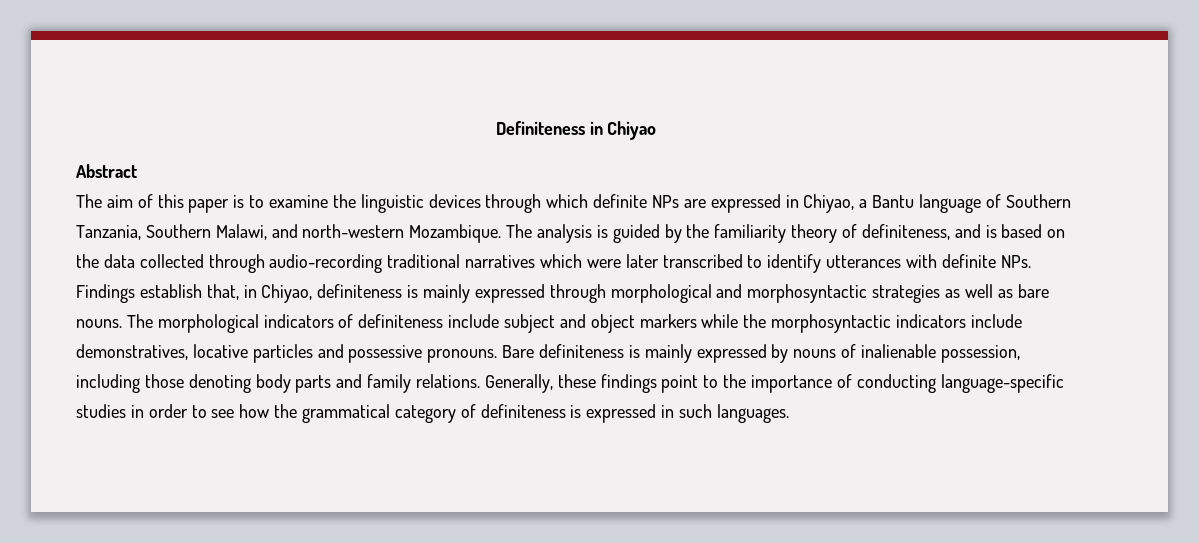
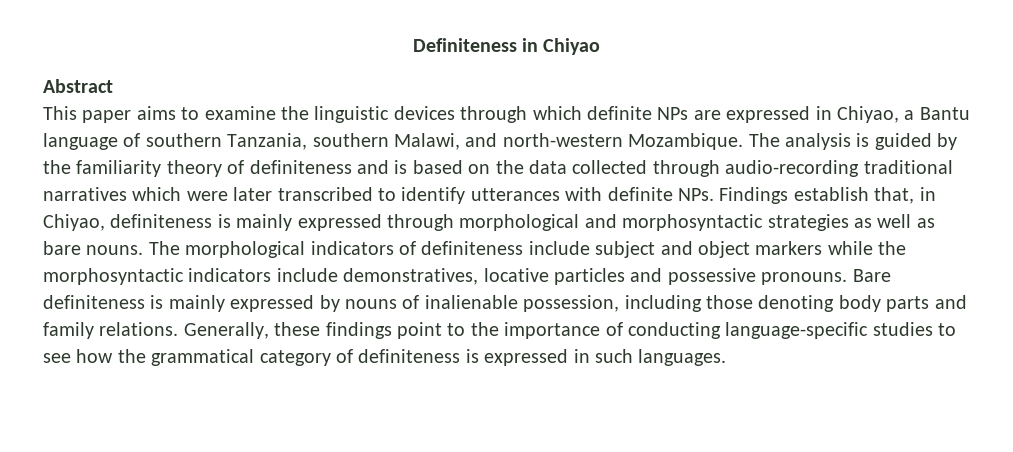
- The aim of this paper is to examine the linguistic devices through which definite NPs are expressed in Chiyao, a Bantu language of Southern Tanzania, Southern Malawi, and north-western Mozambique.
+ This paper aims to examine the linguistic devices through which definite NPs are expressed in Chiyao, a Bantu language of southern Tanzania, southern Malawi, and north-western Mozambique.
- The analysis is guided by the familiarity theory of definiteness, and is based on the data collected through audio-recording traditional narratives which were later transcribed to identify utterances with definite NPs. Findings establish that, in Chiyao, definiteness is mainly expressed through morphological and morphosyntactic strategies as well as bare nouns.
+ The analysis is guided by the familiarity theory of definiteness and is based on the data collected through audio-recording traditional narratives which were later transcribed to identify utterances with definite NPs. Findings establish that, in Chiyao, definiteness is mainly expressed through morphological and morphosyntactic strategies as well as bare nouns.
- Generally, these findings point to the importance of conducting language-specific studies in order to see how the grammatical category of definiteness is expressed in such languages.
+ Generally, these findings point to the importance of conducting language-specific studies to see how the grammatical category of definiteness is expressed in such languages.

